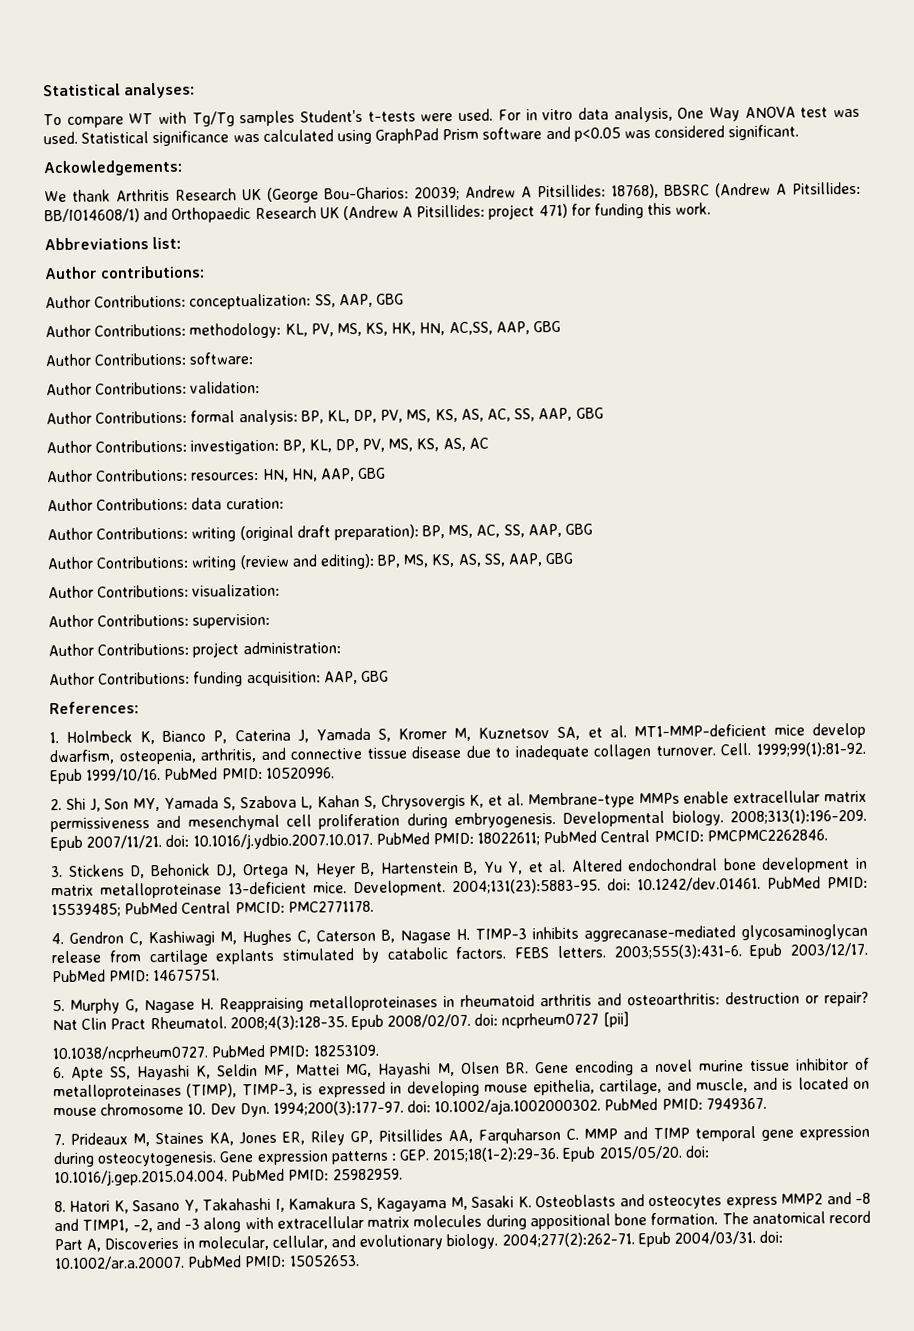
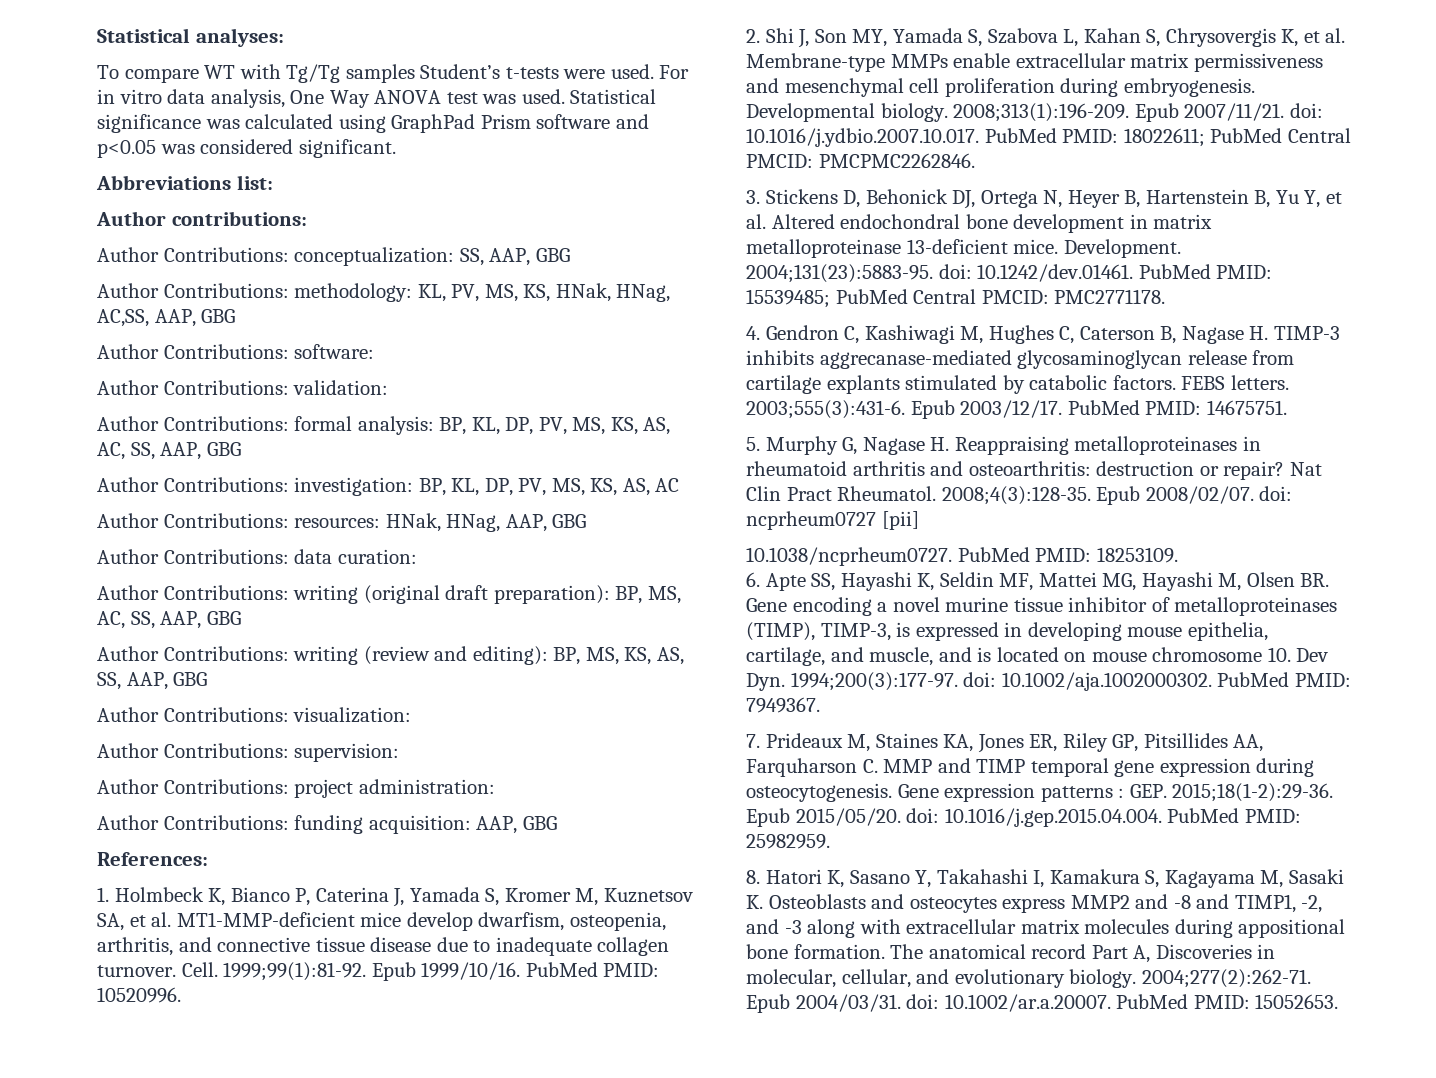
- Ackowledgements:
- We thank Arthritis Research UK (George Bou-Gharios: 20039; Andrew A Pitsillides: 18768), BBSRC (Andrew A Pitsillides: BB/I014608/1) and Orthopaedic Research UK (Andrew A Pitsillides: project 471) for funding this work.
- Author Contributions: methodology: KL, PV, MS, KS, HK, HN, AC,SS, AAP, GBG
+ Author Contributions: methodology: KL, PV, MS, KS, HNak, HNag, AC,SS, AAP, GBG
- Author Contributions: resources: HN, HN, AAP, GBG
+ Author Contributions: resources: HNak, HNag, AAP, GBG

